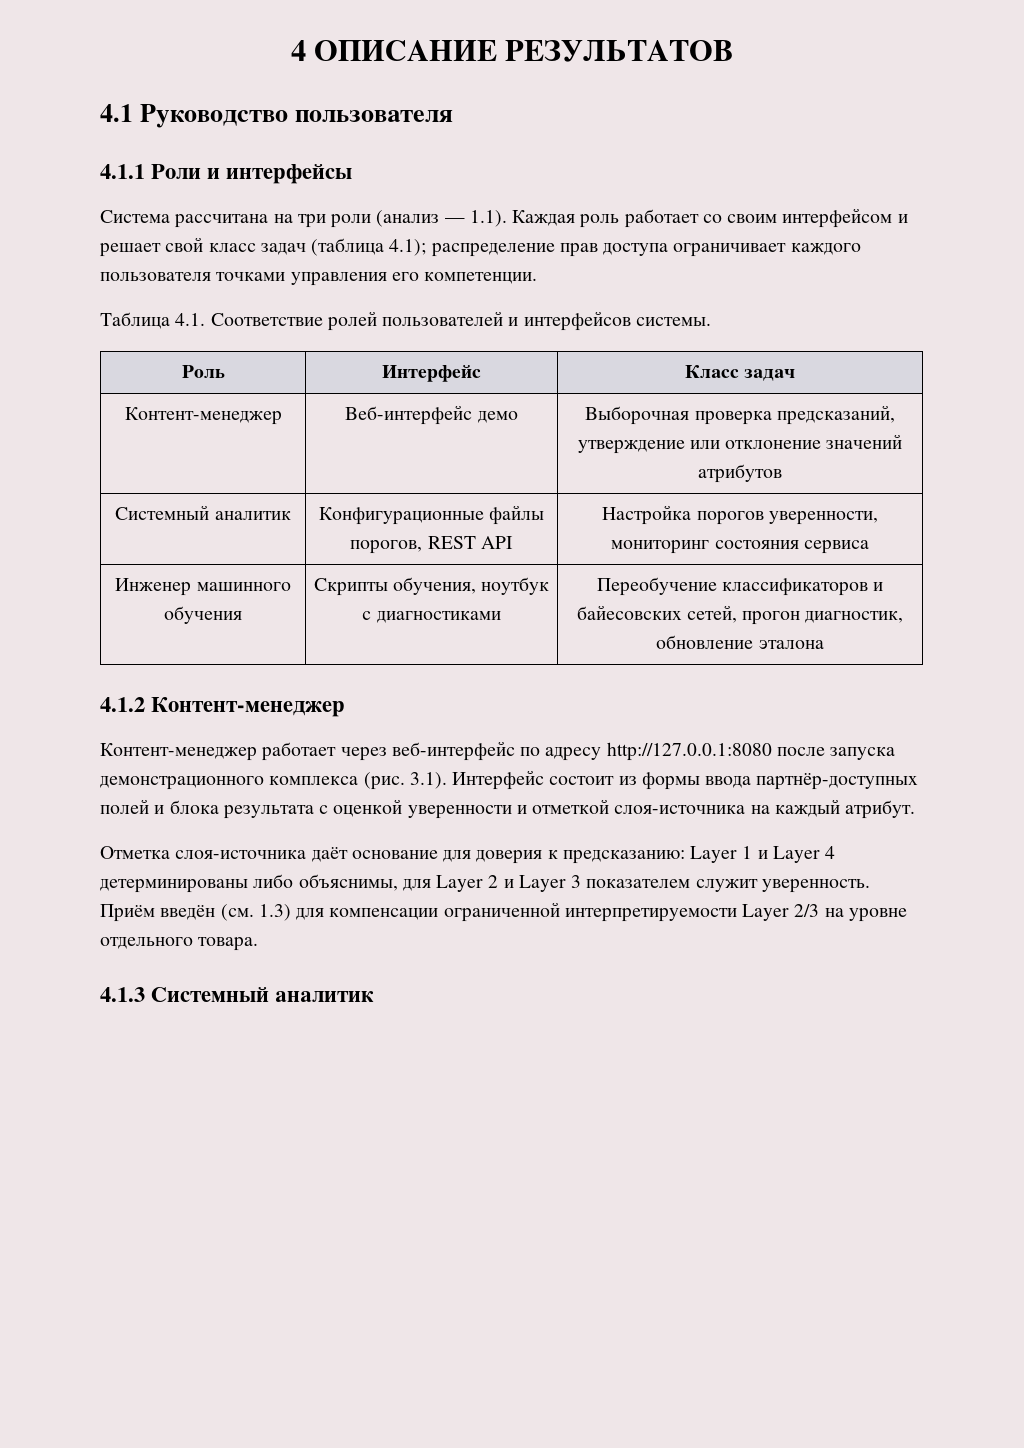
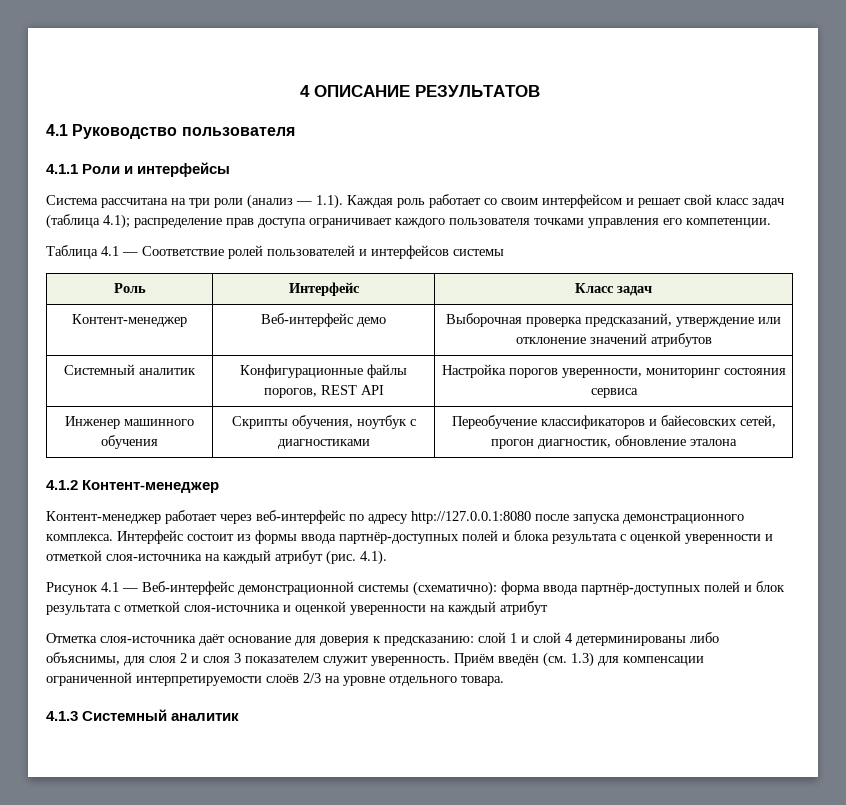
- Таблица 4.1. Соответствие ролей пользователей и интерфейсов системы.
+ Таблица 4.1 — Соответствие ролей пользователей и интерфейсов системы
- Контент-менеджер работает через веб-интерфейс по адресу http://127.0.0.1:8080 после запуска демонстрационного комплекса (рис. 3.1). Интерфейс состоит из формы ввода партнёр-доступных полей и блока результата с оценкой уверенности и отметкой слоя-источника на каждый атрибут.
+ Контент-менеджер работает через веб-интерфейс по адресу http://127.0.0.1:8080 после запуска демонстрационного комплекса. Интерфейс состоит из формы ввода партнёр-доступных полей и блока результата с оценкой уверенности и отметкой слоя-источника на каждый атрибут (рис. 4.1).
+ Рисунок 4.1 — Веб-интерфейс демонстрационной системы (схематично): форма ввода партнёр-доступных полей и блок результата с отметкой слоя-источника и оценкой уверенности на каждый атрибут
- Отметка слоя-источника даёт основание для доверия к предсказанию: Layer 1 и Layer 4 детерминированы либо объяснимы, для Layer 2 и Layer 3 показателем служит уверенность.
+ Отметка слоя-источника даёт основание для доверия к предсказанию: слой 1 и слой 4 детерминированы либо объяснимы, для слоя 2 и слоя 3 показателем служит уверенность.
- Приём введён (см. 1.3) для компенсации ограниченной интерпретируемости Layer 2/3 на уровне отдельного товара.
+ Приём введён (см. 1.3) для компенсации ограниченной интерпретируемости слоёв 2/3 на уровне отдельного товара.

